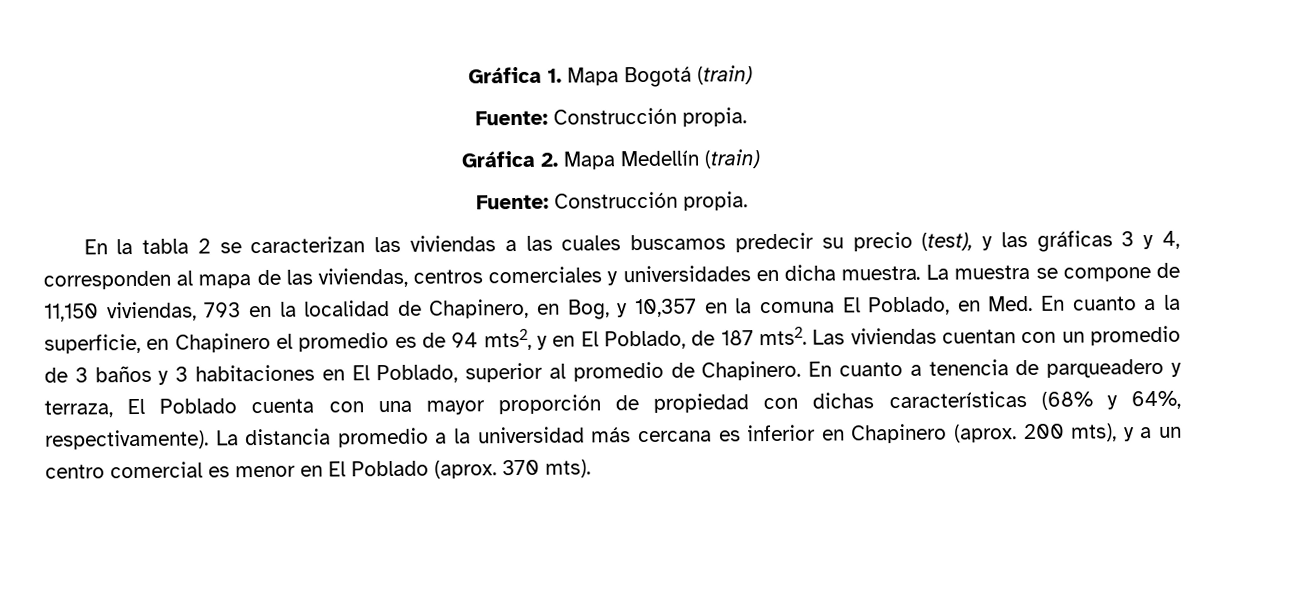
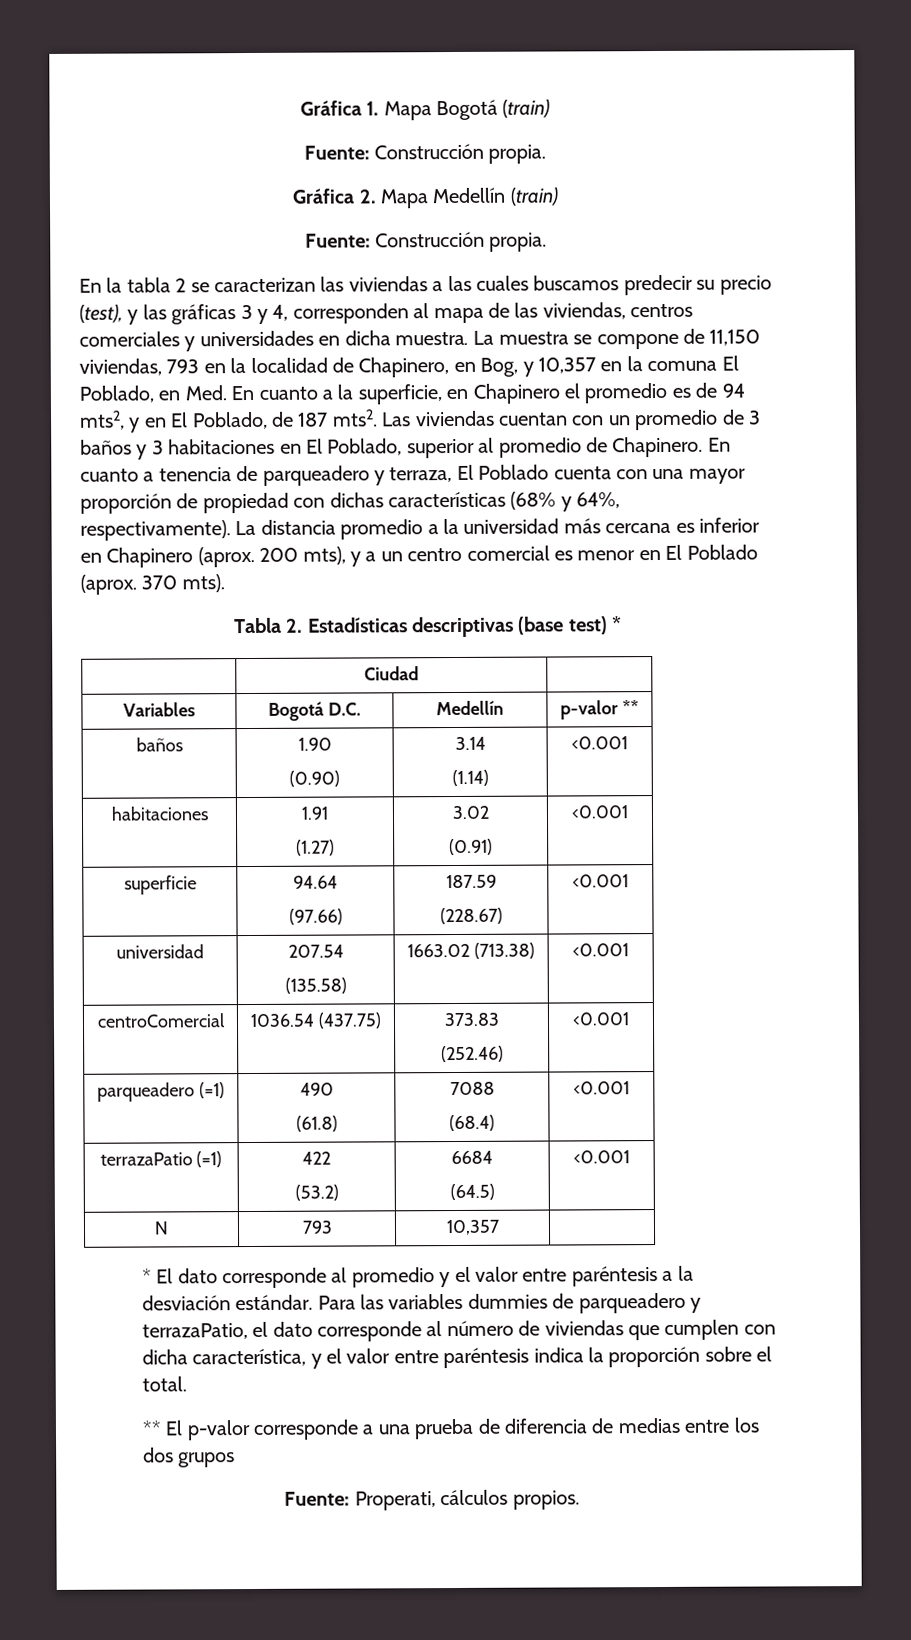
+ Tabla 2. Estadísticas descriptivas (base test) *
+ | Ciudad |
+ Variables | Bogotá D.C. | Medellín | p-valor **
+ baños | 1.90
+ (0.90) | 3.14
+ (1.14) | <0.001
+ habitaciones | 1.91
+ (1.27) | 3.02
+ (0.91) | <0.001
+ superficie | 94.64
+ (97.66) | 187.59
+ (228.67) | <0.001
+ universidad | 207.54
+ (135.58) | 1663.02 (713.38) | <0.001
+ centroComercial | 1036.54 (437.75) | 373.83
+ (252.46) | <0.001
+ parqueadero (=1) | 490
+ (61.8) | 7088
+ (68.4) | <0.001
+ terrazaPatio (=1) | 422
+ (53.2) | 6684
+ (64.5) | <0.001
+ N | 793 | 10,357 |
+ * El dato corresponde al promedio y el valor entre paréntesis a la desviación estándar. Para las variables dummies de parqueadero y terrazaPatio, el dato corresponde al número de viviendas que cumplen con dicha característica, y el valor entre paréntesis indica la proporción sobre el total.
+ ** El p-valor corresponde a una prueba de diferencia de medias entre los dos grupos
+ Fuente: Properati, cálculos propios.

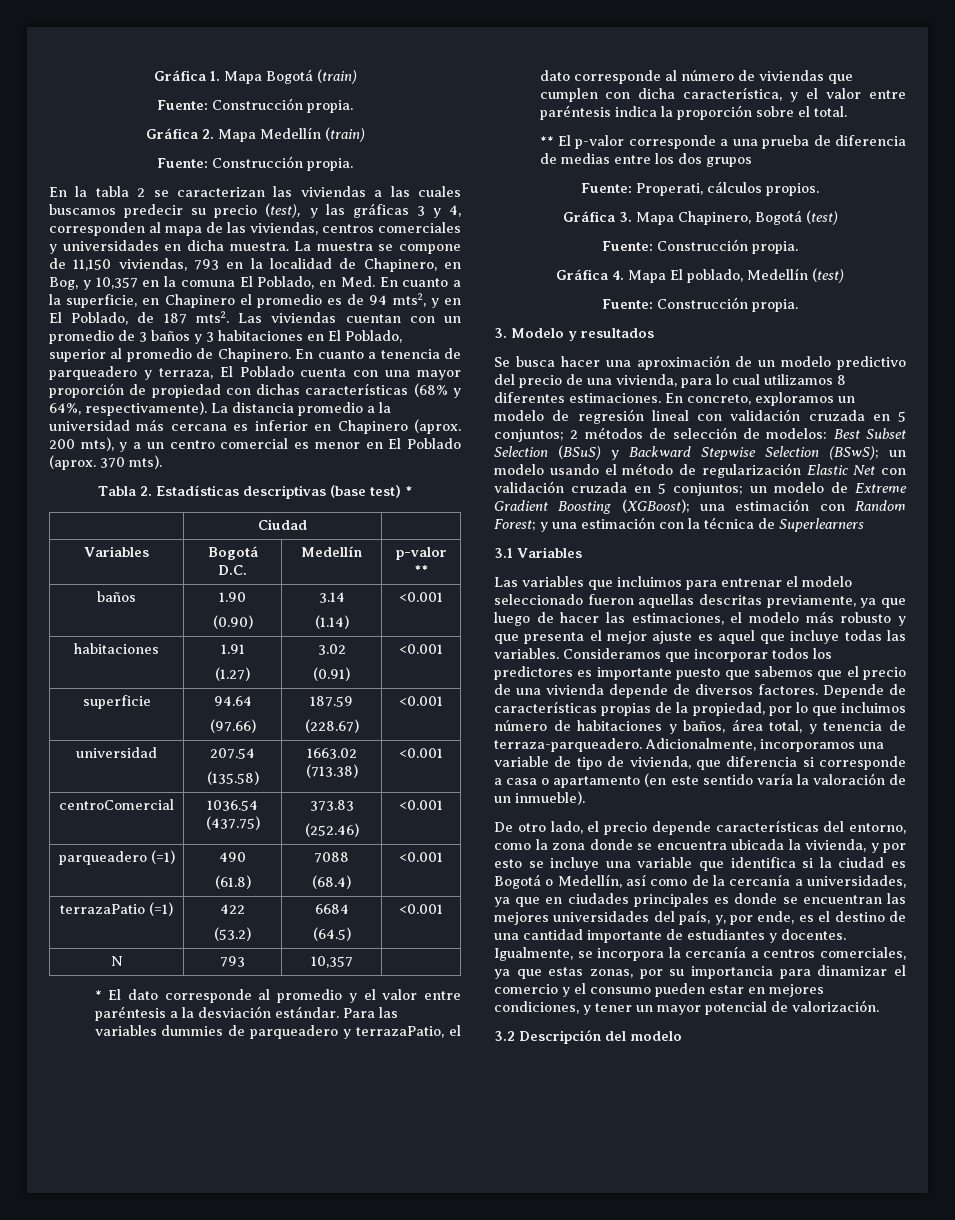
+ Gráfica 3. Mapa Chapinero, Bogotá (test)
+ Fuente: Construcción propia.
+ Gráfica 4. Mapa El poblado, Medellín (test)
+ Fuente: Construcción propia.
+ 3. Modelo y resultados
+ Se busca hacer una aproximación de un modelo predictivo del precio de una vivienda, para lo cual utilizamos 8 diferentes estimaciones. En concreto, exploramos un modelo de regresión lineal con validación cruzada en 5 conjuntos; 2 métodos de selección de modelos: Best Subset Selection (BSuS) y Backward Stepwise Selection (BSwS); un modelo usando el método de regularización Elastic Net con validación cruzada en 5 conjuntos; un modelo de Extreme Gradient Boosting (XGBoost); una estimación con Random Forest; y una estimación con la técnica de Superlearners
+ 3.1 Variables
+ Las variables que incluimos para entrenar el modelo seleccionado fueron aquellas descritas previamente, ya que luego de hacer las estimaciones, el modelo más robusto y que presenta el mejor ajuste es aquel que incluye todas las variables. Consideramos que incorporar todos los predictores es importante puesto que sabemos que el precio de una vivienda depende de diversos factores. Depende de características propias de la propiedad, por lo que incluimos número de habitaciones y baños, área total, y tenencia de terraza-parqueadero. Adicionalmente, incorporamos una variable de tipo de vivienda, que diferencia si corresponde a casa o apartamento (en este sentido varía la valoración de un inmueble).
+ De otro lado, el precio depende características del entorno, como la zona donde se encuentra ubicada la vivienda, y por esto se incluye una variable que identifica si la ciudad es Bogotá o Medellín, así como de la cercanía a universidades, ya que en ciudades principales es donde se encuentran las mejores universidades del país, y, por ende, es el destino de una cantidad importante de estudiantes y docentes. Igualmente, se incorpora la cercanía a centros comerciales, ya que estas zonas, por su importancia para dinamizar el comercio y el consumo pueden estar en mejores condiciones, y tener un mayor potencial de valorización.
+ 3.2 Descripción del modelo

